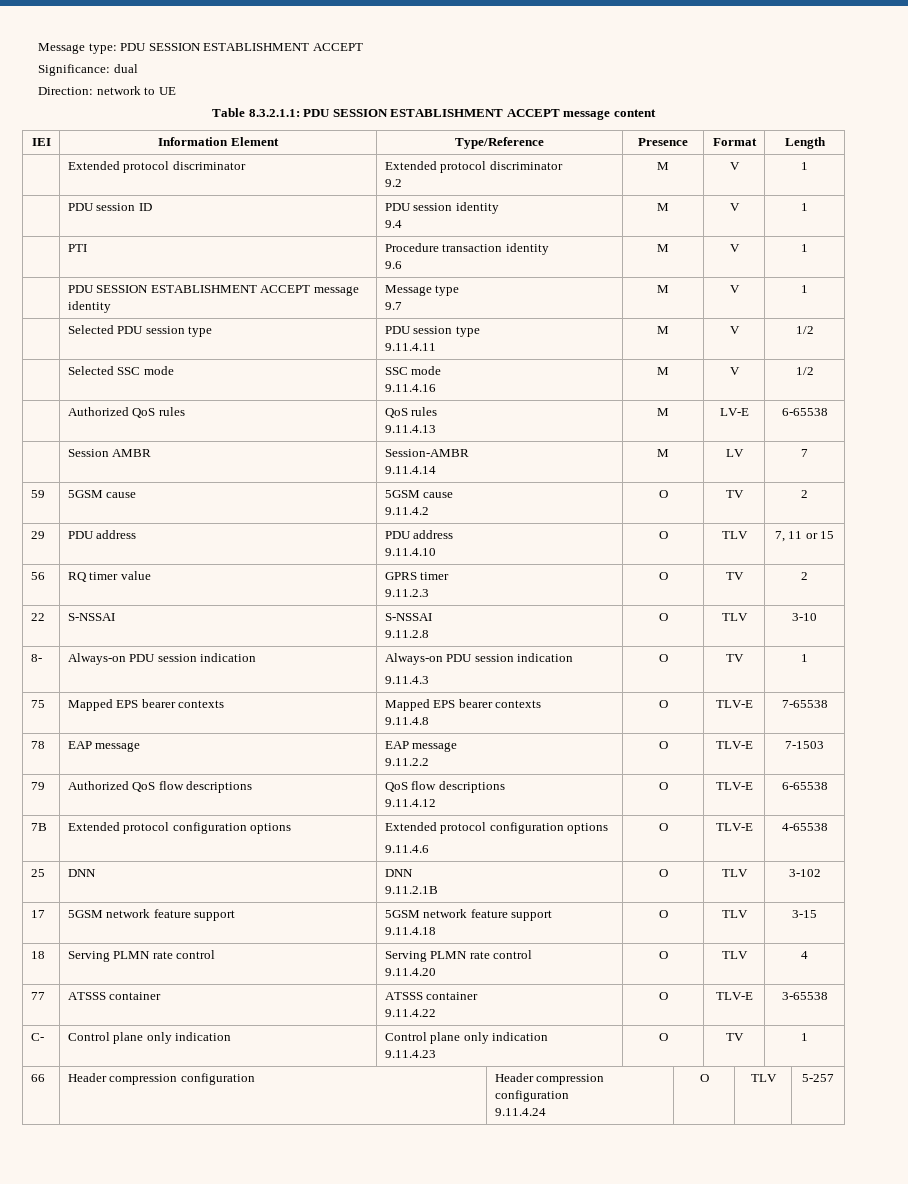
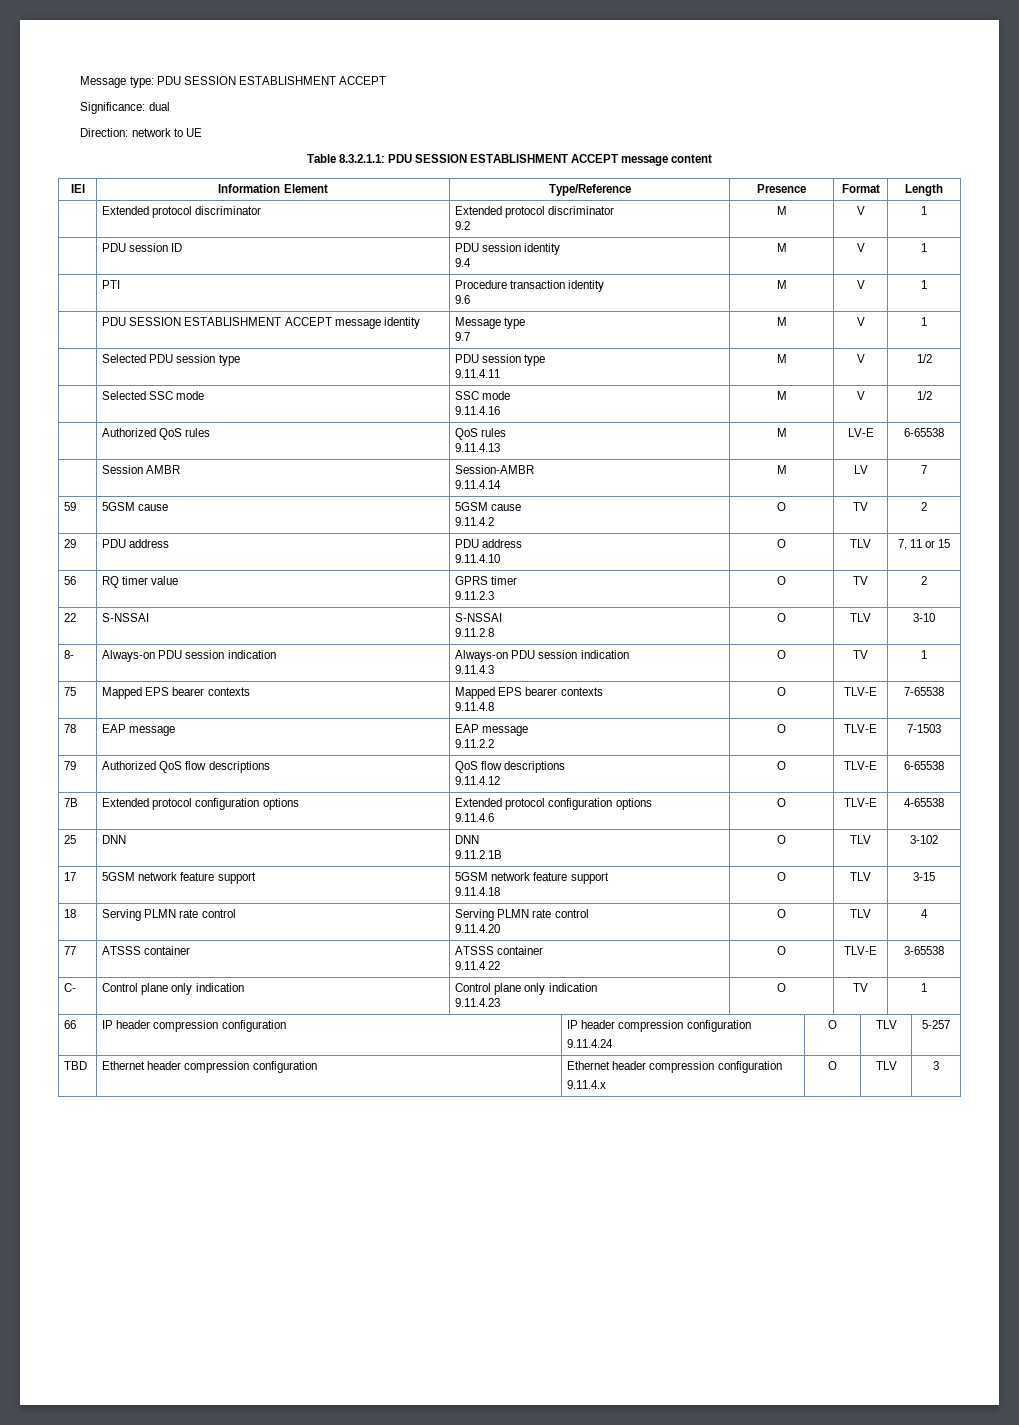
- 66 | Header compression configuration | Header compression configuration
+ 66 | IP header compression configuration | IP header compression configuration
+ TBD | Ethernet header compression configuration | Ethernet header compression configuration
+ 9.11.4.x | O | TLV | 3

